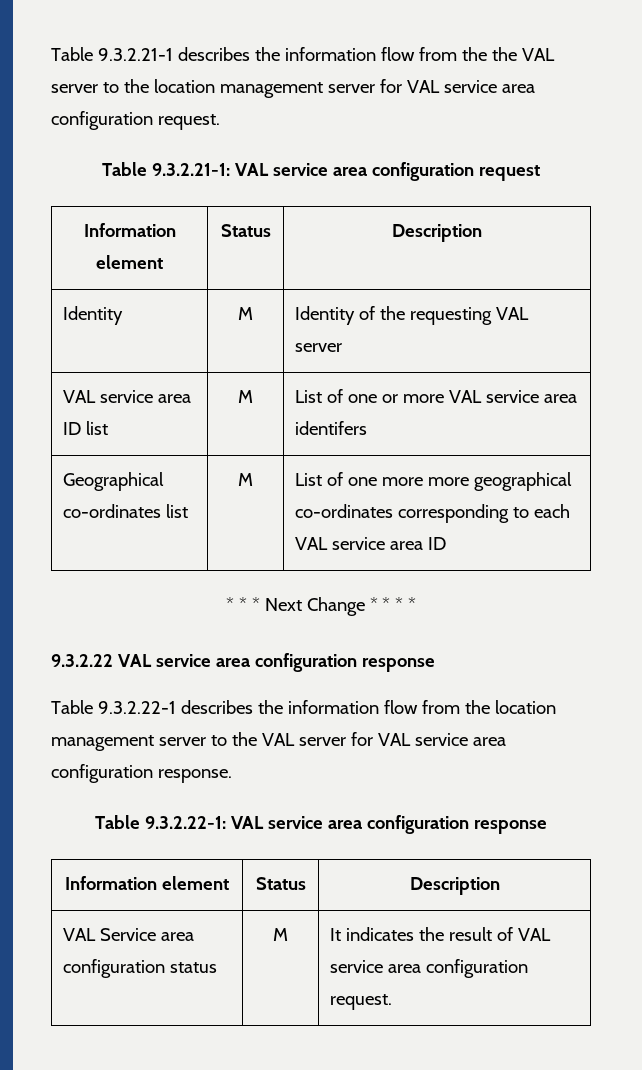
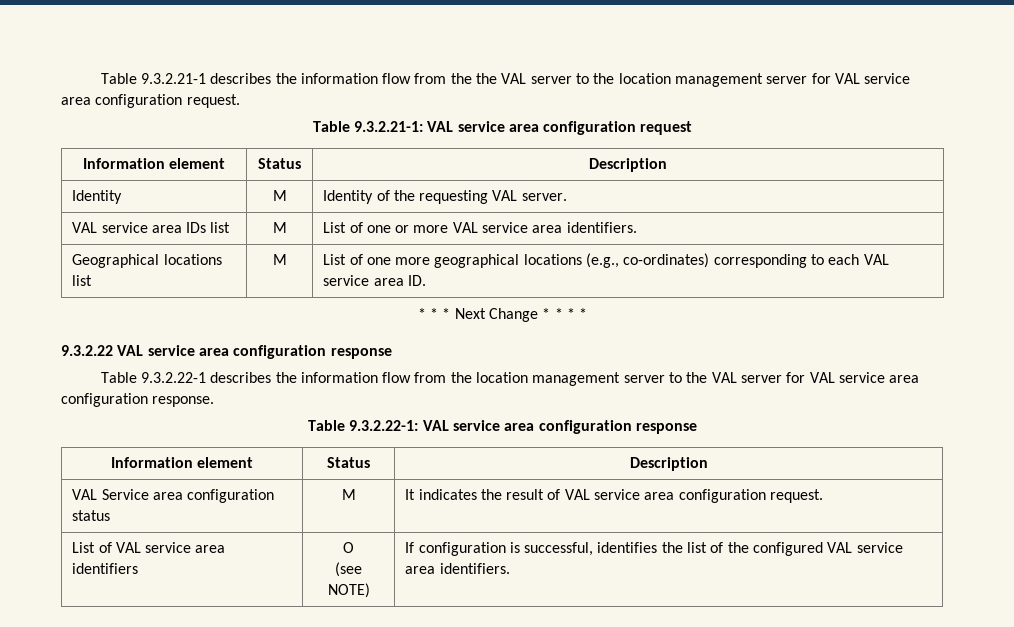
- Identity | M | Identity of the requesting VAL server
- VAL service area ID list | M | List of one or more VAL service area identifers
+ Identity | M | Identity of the requesting VAL server.
+ VAL service area IDs list | M | List of one or more VAL service area identifiers.
- Geographical co-ordinates list | M | List of one more more geographical co-ordinates corresponding to each VAL service area ID
+ Geographical locations list | M | List of one more geographical locations (e.g., co-ordinates) corresponding to each VAL service area ID.
+ List of VAL service area identifiers | O
+ (see NOTE) | If configuration is successful, identifies the list of the configured VAL service area identifiers.

